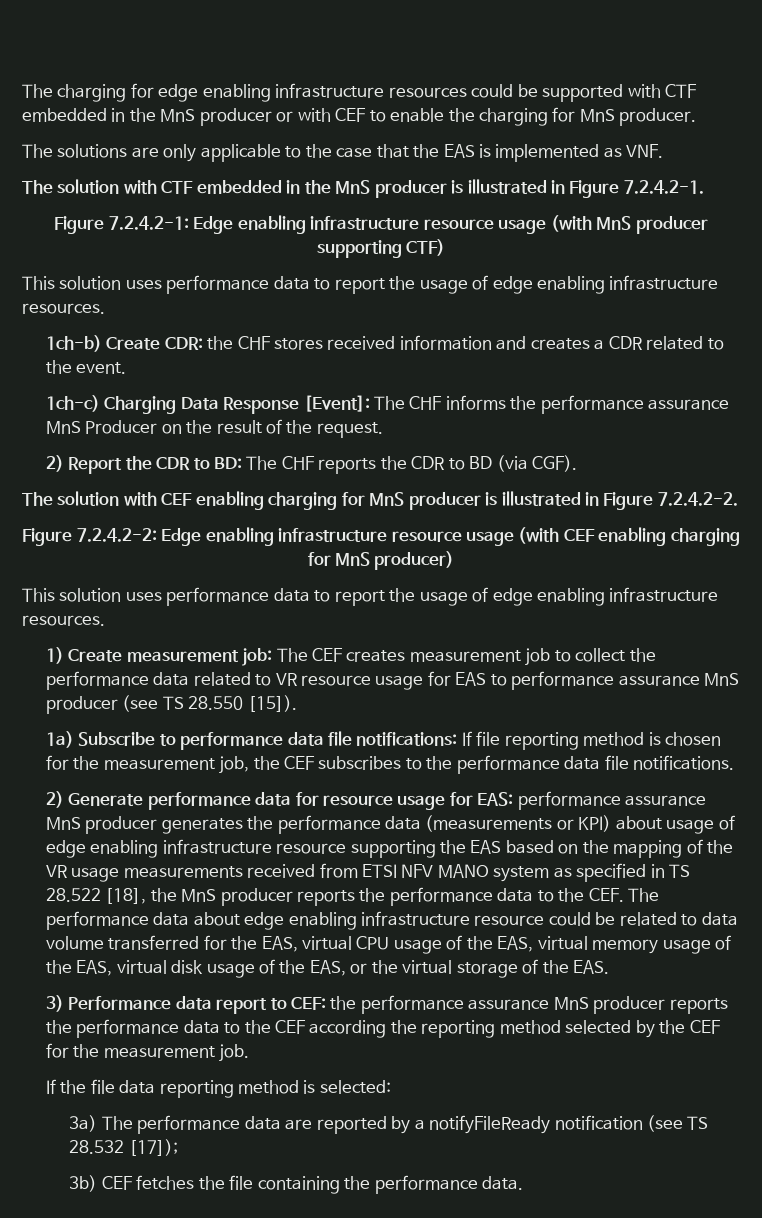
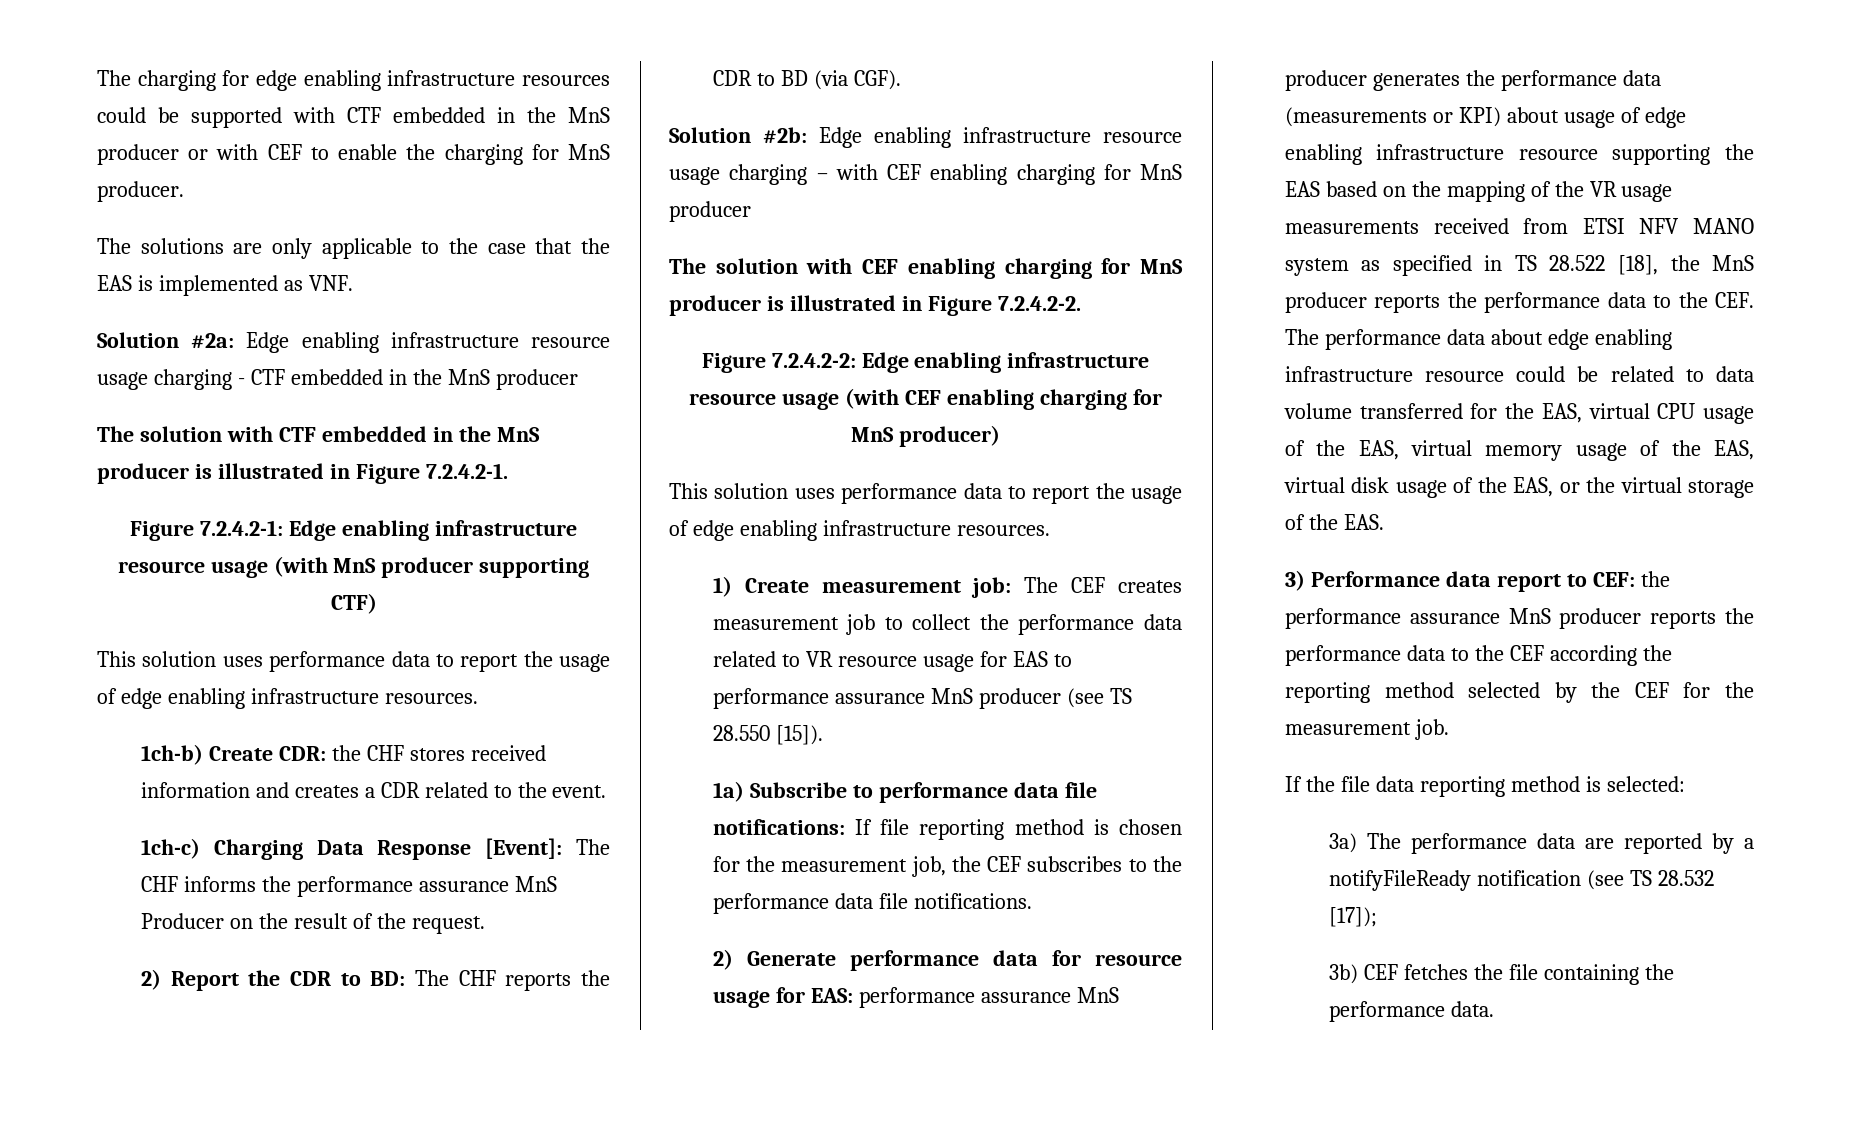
+ Solution #2a: Edge enabling infrastructure resource usage charging - CTF embedded in the MnS producer
+ Solution #2b: Edge enabling infrastructure resource usage charging – with CEF enabling charging for MnS producer

